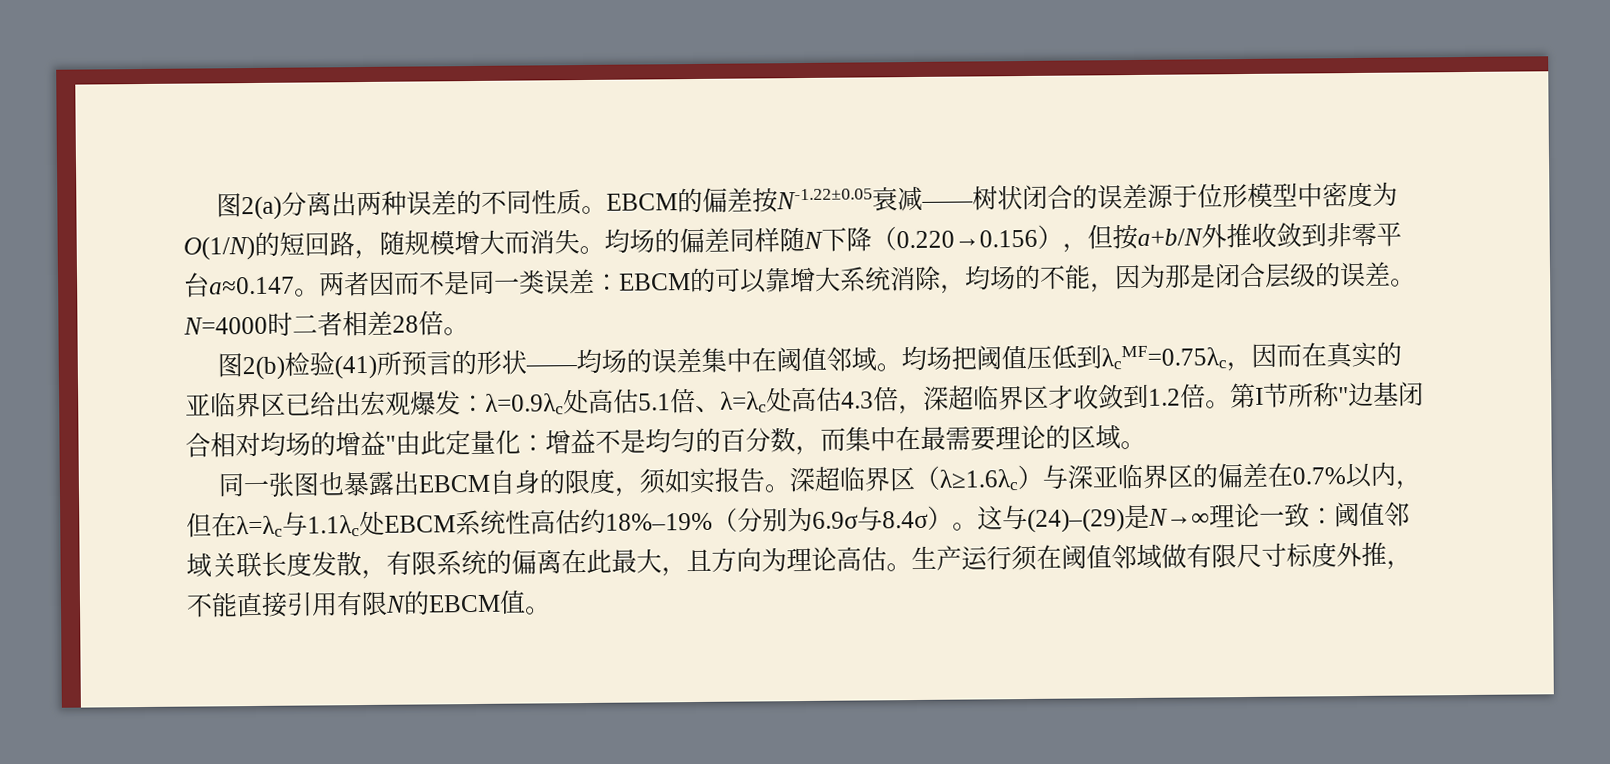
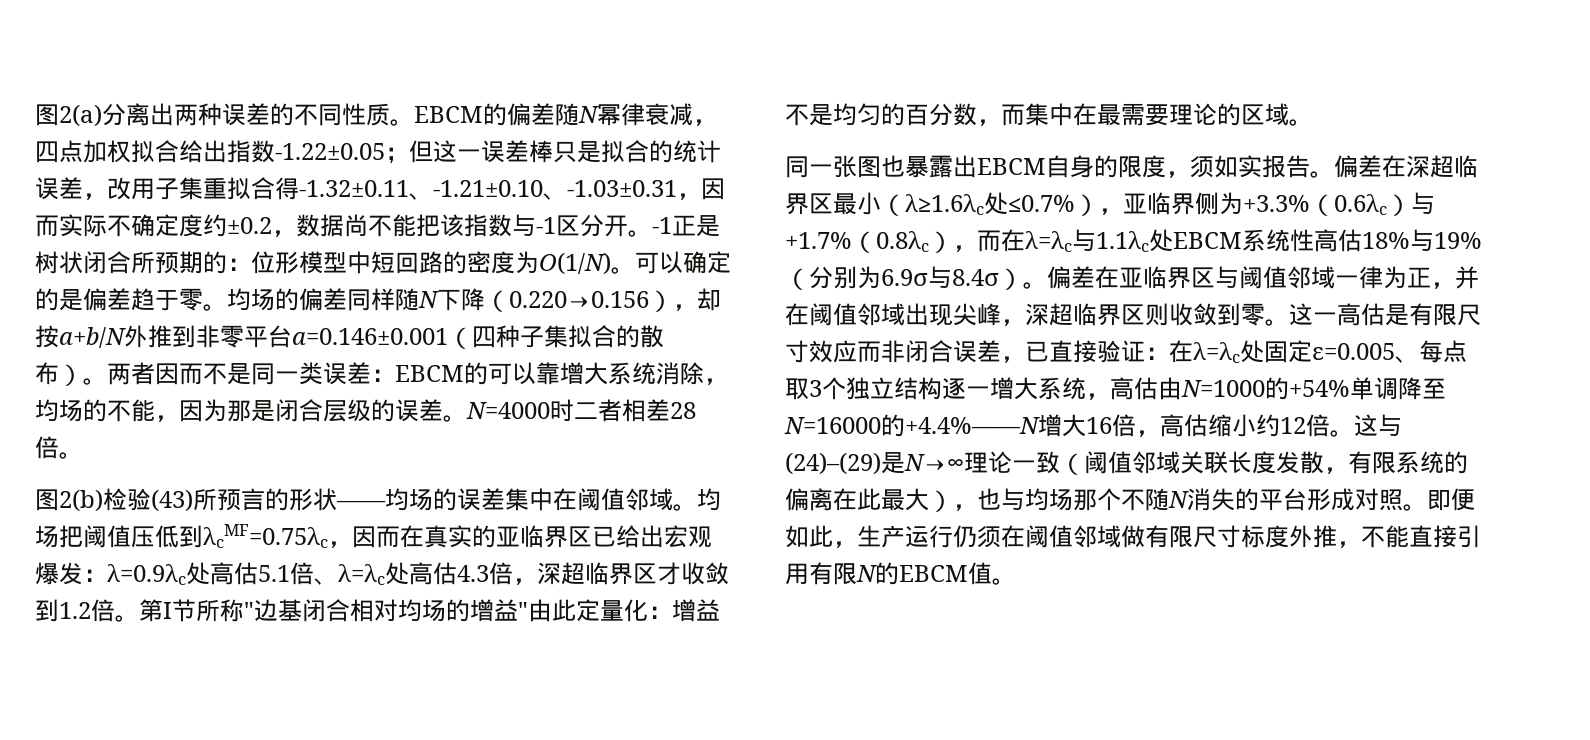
- EBCM的偏差按N-1.22±0.05衰减——树状闭合的误差源于位形模型中密度为O(1/N)的短回路，随规模增大而消失。
+ EBCM的偏差随N幂律衰减，四点加权拟合给出指数-1.22±0.05；但这一误差棒只是拟合的统计误差，改用子集重拟合得-1.32±0.11、-1.21±0.10、-1.03±0.31，因而实际不确定度约±0.2，数据尚不能把该指数与-1区分开。-1正是树状闭合所预期的：位形模型中短回路的密度为O(1/N)。可以确定的是偏差趋于零。
- 均场的偏差同样随N下降（0.220→0.156），但按a+b/N外推收敛到非零平台a≈0.147。
+ 均场的偏差同样随N下降（0.220→0.156），却按a+b/N外推到非零平台a=0.146±0.001（四种子集拟合的散布）。
- 图2(b)检验(41)所预言的形状——均场的误差集中在阈值邻域。
+ 图2(b)检验(43)所预言的形状——均场的误差集中在阈值邻域。
- 深超临界区（λ≥1.6λc）与深亚临界区的偏差在0.7%以内，但在λ=λc与1.1λc处EBCM系统性高估约18%–19%（分别为6.9σ与8.4σ）。
+ 偏差在深超临界区最小（λ≥1.6λc处≤0.7%），亚临界侧为+3.3%（0.6λc）与+1.7%（0.8λc），而在λ=λc与1.1λc处EBCM系统性高估18%与19%（分别为6.9σ与8.4σ）。
+ 偏差在亚临界区与阈值邻域一律为正，并在阈值邻域出现尖峰，深超临界区则收敛到零。这一高估是有限尺寸效应而非闭合误差，已直接验证：在λ=λc处固定ε=0.005、每点取3个独立结构逐一增大系统，高估由N=1000的+54%单调降至N=16000的+4.4%——N增大16倍，高估缩小约12倍。
- 这与(24)–(29)是N→∞理论一致：阈值邻域关联长度发散，有限系统的偏离在此最大，且方向为理论高估。生产运行须在阈值邻域做有限尺寸标度外推，不能直接引用有限N的EBCM值。
+ 这与(24)–(29)是N→∞理论一致（阈值邻域关联长度发散，有限系统的偏离在此最大），也与均场那个不随N消失的平台形成对照。即便如此，生产运行仍须在阈值邻域做有限尺寸标度外推，不能直接引用有限N的EBCM值。

